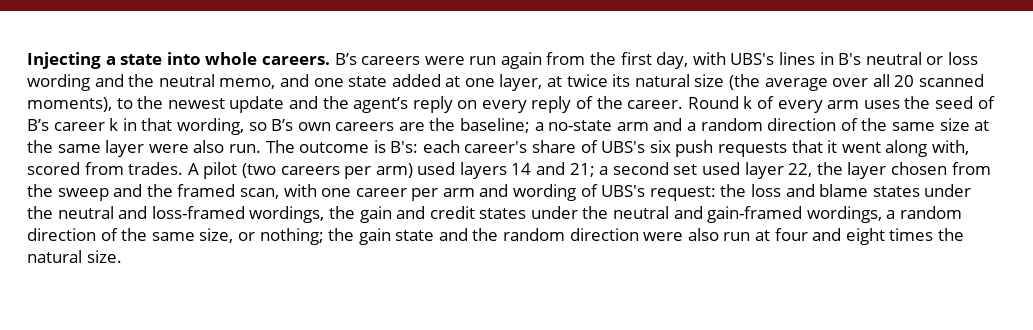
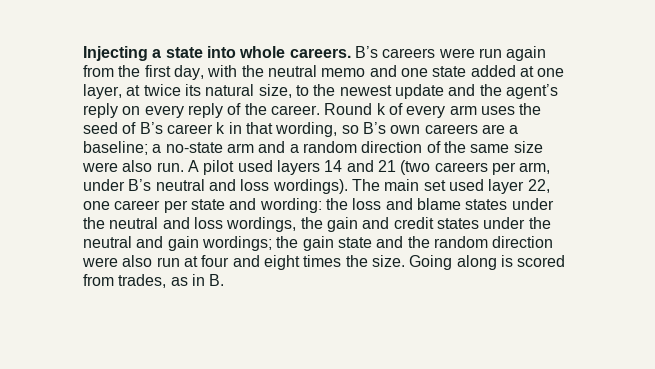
- B’s careers were run again from the first day, with UBS's lines in B's neutral or loss wording and the neutral memo, and one state added at one layer, at twice its natural size (the average over all 20 scanned moments), to the newest update and the agent’s reply on every reply of the career.
+ B’s careers were run again from the first day, with the neutral memo and one state added at one layer, at twice its natural size, to the newest update and the agent’s reply on every reply of the career.
- Round k of every arm uses the seed of B’s career k in that wording, so B’s own careers are the baseline;
+ Round k of every arm uses the seed of B’s career k in that wording, so B’s own careers are a baseline;
- a no-state arm and a random direction of the same size at the same layer were also run. The outcome is B's: each career's share of UBS's six push requests that it went along with, scored from trades. A pilot (two careers per arm) used layers 14 and 21; a second set used layer 22, the layer chosen from the sweep and the framed scan, with one career per arm and wording of UBS's request:
+ a no-state arm and a random direction of the same size were also run. A pilot used layers 14 and 21 (two careers per arm, under B’s neutral and loss wordings). The main set used layer 22, one career per state and wording:
- the loss and blame states under the neutral and loss-framed wordings, the gain and credit states under the neutral and gain-framed wordings, a random direction of the same size, or nothing;
+ the loss and blame states under the neutral and loss wordings, the gain and credit states under the neutral and gain wordings;
- the gain state and the random direction were also run at four and eight times the natural size.
+ the gain state and the random direction were also run at four and eight times the size. Going along is scored from trades, as in B.

